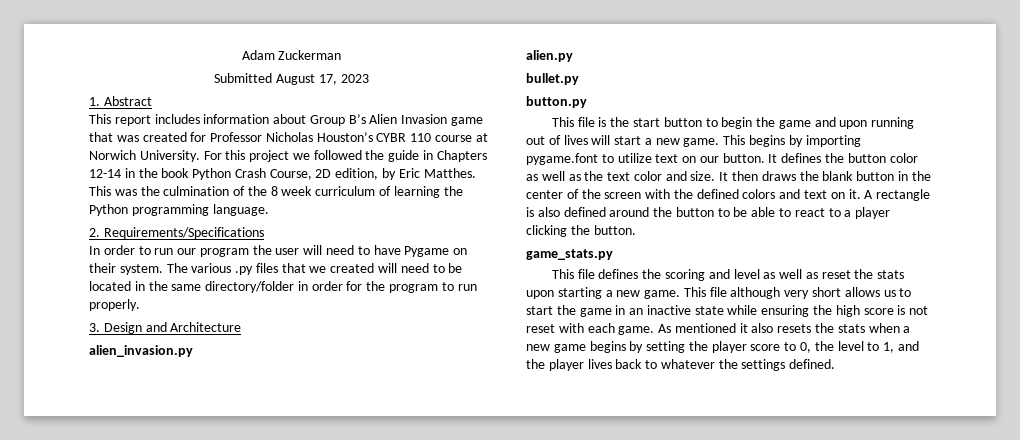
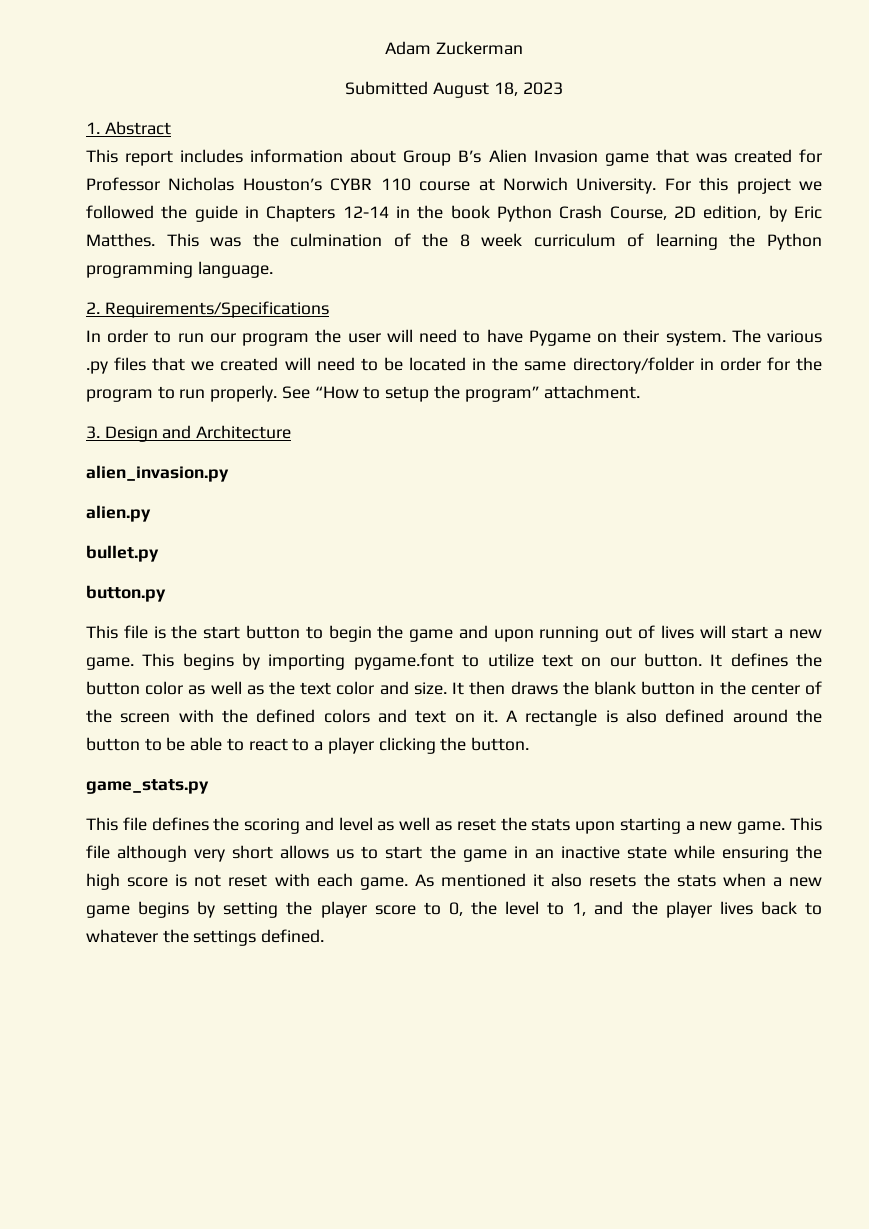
- Submitted August 17, 2023
+ Submitted August 18, 2023
+ See “How to setup the program” attachment.

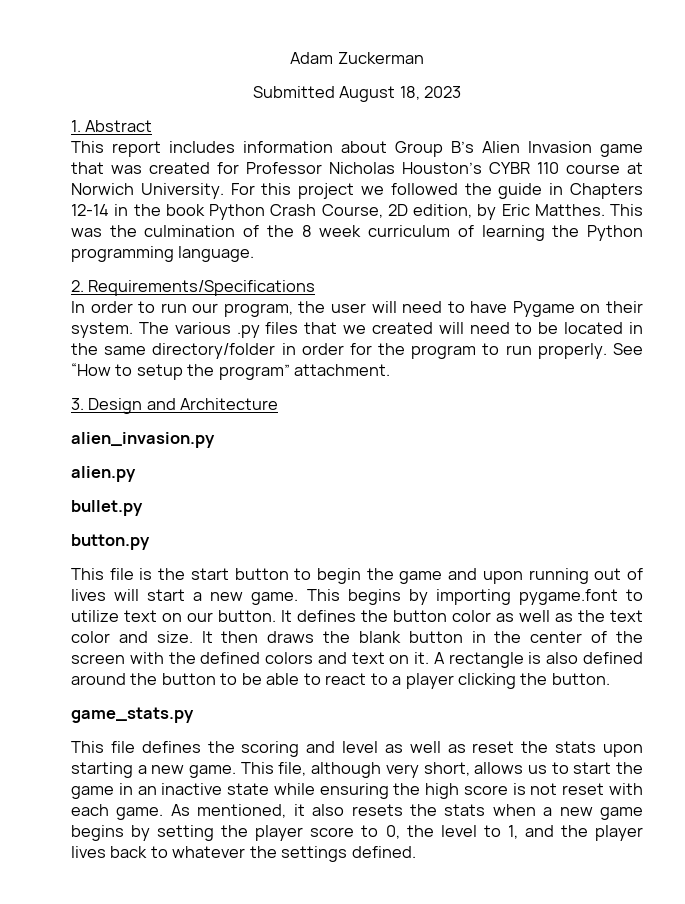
- In order to run our program the user will need to have Pygame on their system.
+ In order to run our program, the user will need to have Pygame on their system.
- This file although very short allows us to start the game in an inactive state while ensuring the high score is not reset with each game.
+ This file, although very short, allows us to start the game in an inactive state while ensuring the high score is not reset with each game.
- As mentioned it also resets the stats when a new game begins by setting the player score to 0, the level to 1, and the player lives back to whatever the settings defined.
+ As mentioned, it also resets the stats when a new game begins by setting the player score to 0, the level to 1, and the player lives back to whatever the settings defined.

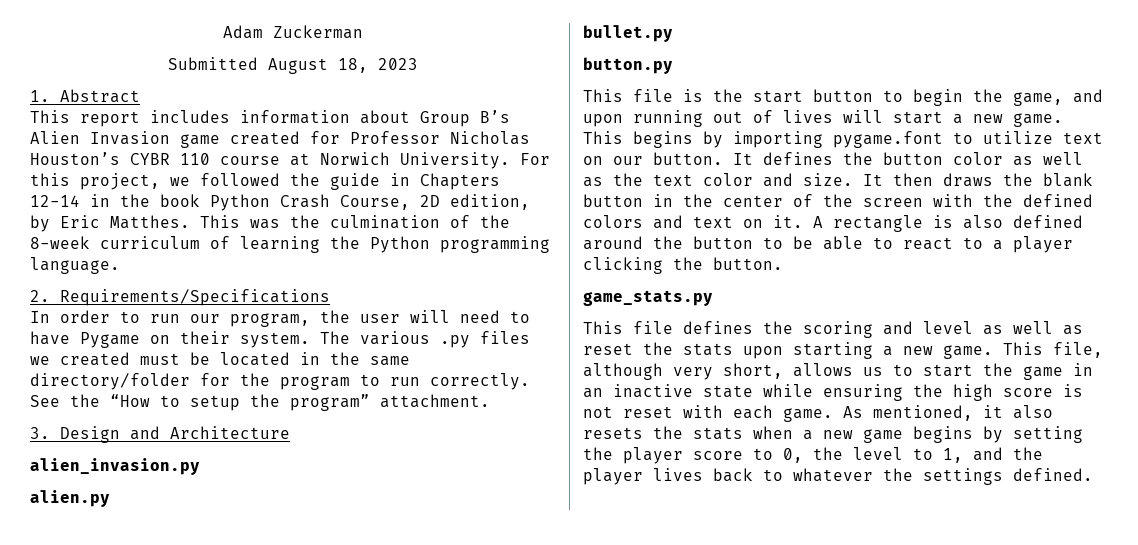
- This report includes information about Group B’s Alien Invasion game that was created for Professor Nicholas Houston’s CYBR 110 course at Norwich University.
+ This report includes information about Group B’s Alien Invasion game created for Professor Nicholas Houston’s CYBR 110 course at Norwich University.
- For this project we followed the guide in Chapters 12-14 in the book Python Crash Course, 2D edition, by Eric Matthes.
+ For this project, we followed the guide in Chapters 12-14 in the book Python Crash Course, 2D edition, by Eric Matthes.
- This was the culmination of the 8 week curriculum of learning the Python programming language.
+ This was the culmination of the 8-week curriculum of learning the Python programming language.
- The various .py files that we created will need to be located in the same directory/folder in order for the program to run properly. See “How to setup the program” attachment.
+ The various .py files we created must be located in the same directory/folder for the program to run correctly. See the “How to setup the program” attachment.
- This file is the start button to begin the game and upon running out of lives will start a new game.
+ This file is the start button to begin the game, and upon running out of lives will start a new game.

